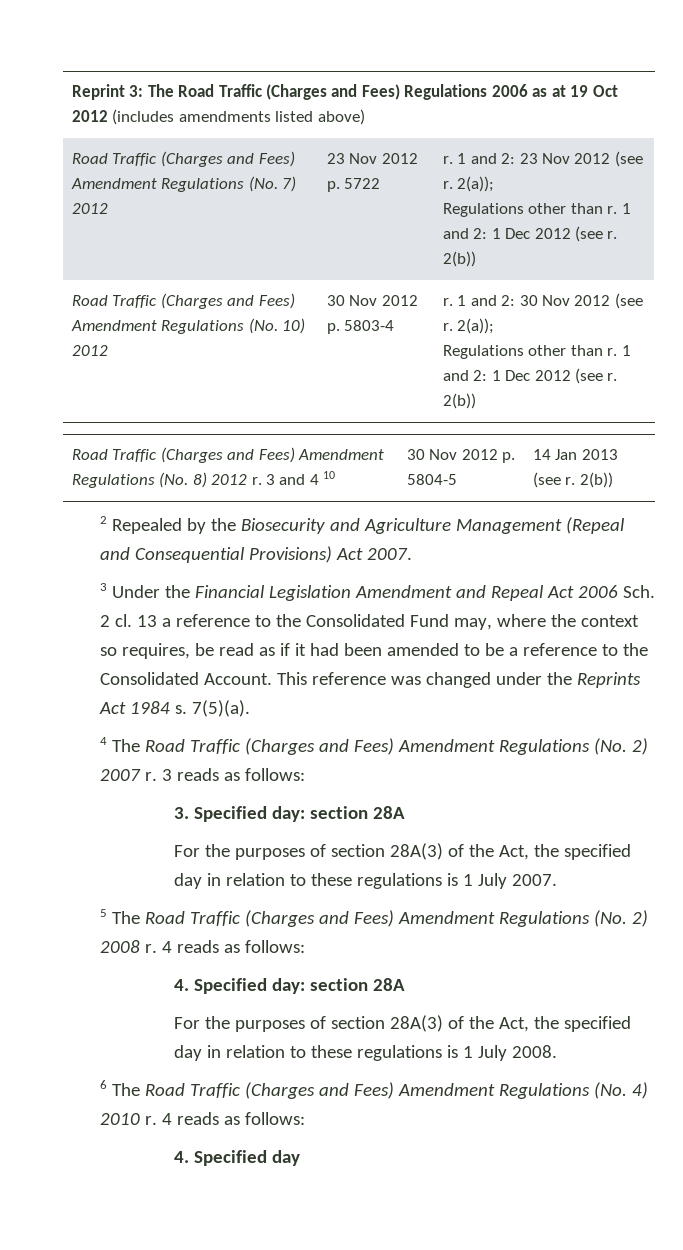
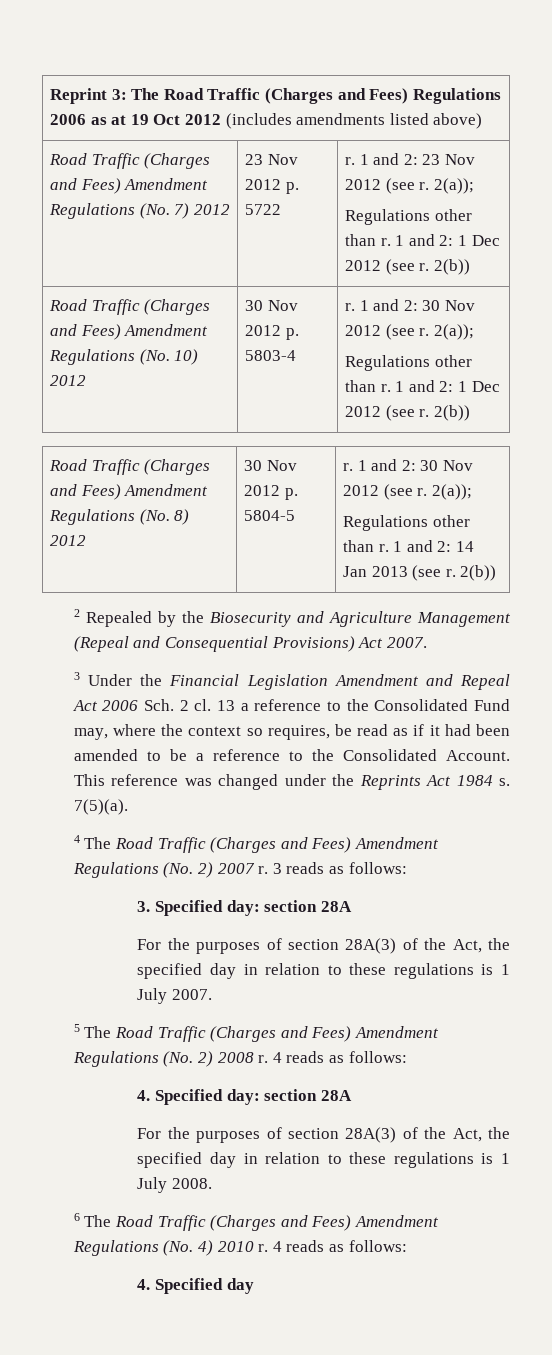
- Road Traffic (Charges and Fees) Amendment Regulations (No. 8) 2012 r. 3 and 4 10 | 30 Nov 2012 p. 5804-5 | 14 Jan 2013 (see r. 2(b))
+ Road Traffic (Charges and Fees) Amendment Regulations (No. 8) 2012 | 30 Nov 2012 p. 5804-5 | r. 1 and 2: 30 Nov 2012 (see r. 2(a));
+ Regulations other than r. 1 and 2: 14 Jan 2013 (see r. 2(b))

